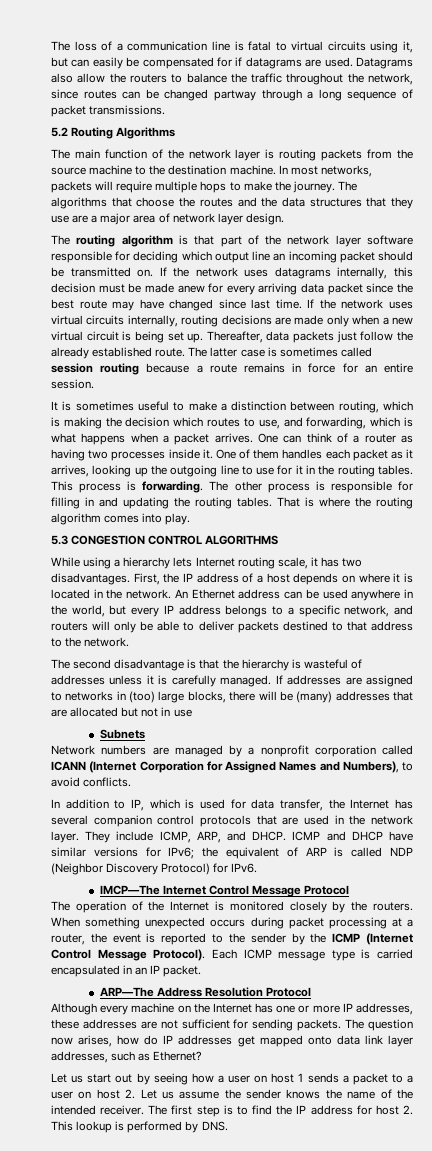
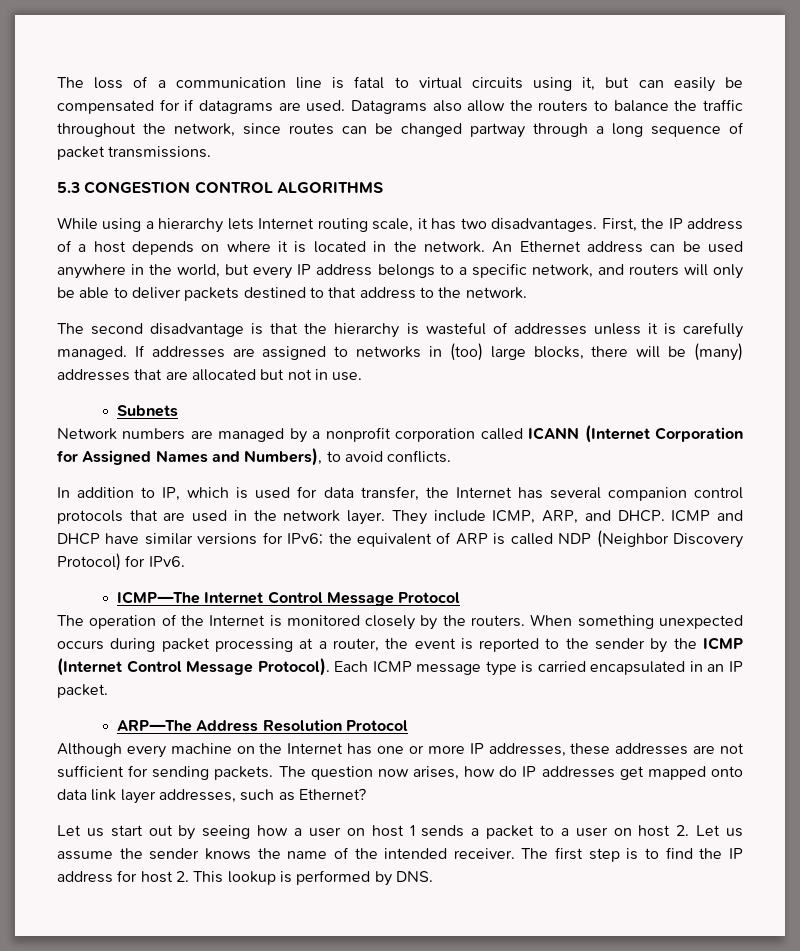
- 5.2 Routing Algorithms
- The main function of the network layer is routing packets from the source machine to the destination machine. In most networks, packets will require multiple hops to make the journey. The algorithms that choose the routes and the data structures that they use are a major area of network layer design.
- The routing algorithm is that part of the network layer software responsible for deciding which output line an incoming packet should be transmitted on. If the network uses datagrams internally, this decision must be made anew for every arriving data packet since the best route may have changed since last time. If the network uses virtual circuits internally, routing decisions are made only when a new virtual circuit is being set up. Thereafter, data packets just follow the already established route. The latter case is sometimes called session routing because a route remains in force for an entire session.
- It is sometimes useful to make a distinction between routing, which is making the decision which routes to use, and forwarding, which is what happens when a packet arrives. One can think of a router as having two processes inside it. One of them handles each packet as it arrives, looking up the outgoing line to use for it in the routing tables. This process is forwarding. The other process is responsible for filling in and updating the routing tables. That is where the routing algorithm comes into play.
- If addresses are assigned to networks in (too) large blocks, there will be (many) addresses that are allocated but not in use
+ If addresses are assigned to networks in (too) large blocks, there will be (many) addresses that are allocated but not in use.
- IMCP—The Internet Control Message Protocol
+ ICMP—The Internet Control Message Protocol

